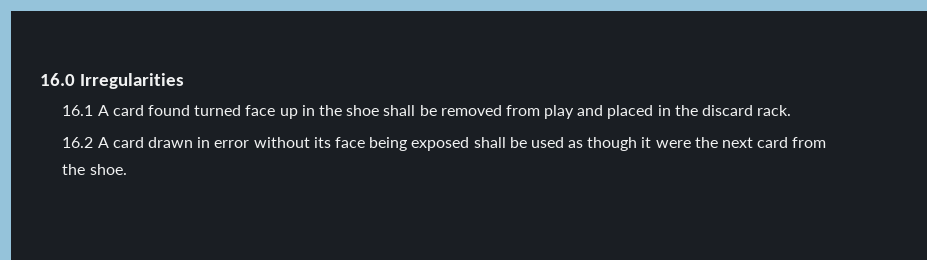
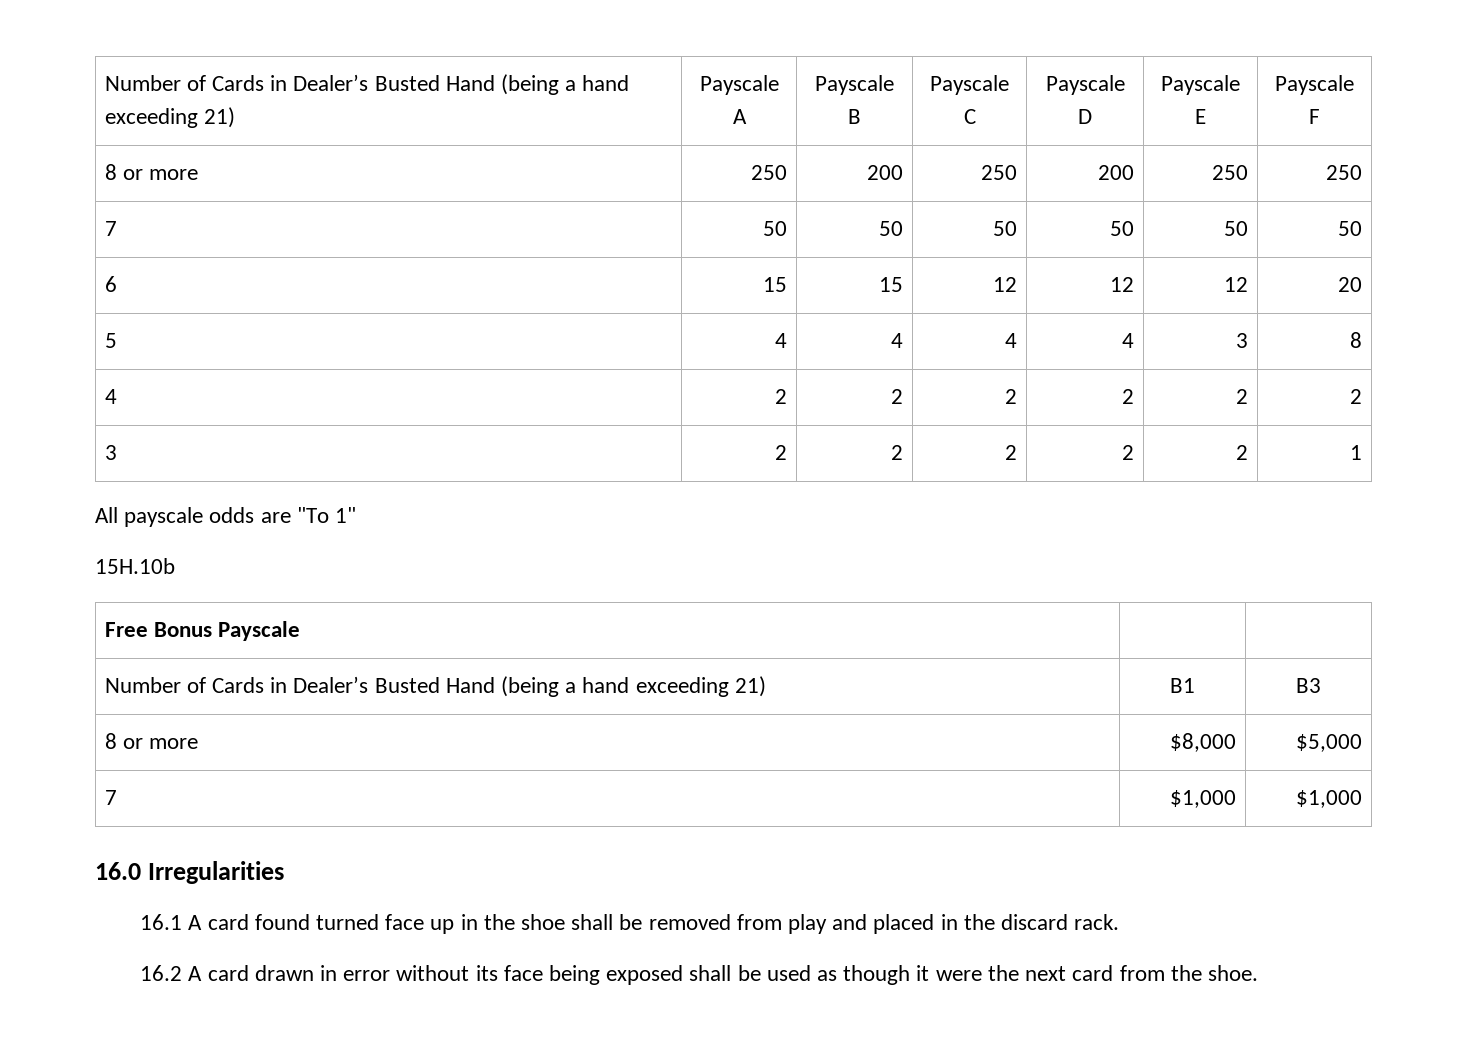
+ Number of Cards in Dealer’s Busted Hand (being a hand exceeding 21) | Payscale A | Payscale B | Payscale C | Payscale D | Payscale E | Payscale F
+ 8 or more | 250 | 200 | 250 | 200 | 250 | 250
+ 7 | 50 | 50 | 50 | 50 | 50 | 50
+ 6 | 15 | 15 | 12 | 12 | 12 | 20
+ 5 | 4 | 4 | 4 | 4 | 3 | 8
+ 4 | 2 | 2 | 2 | 2 | 2 | 2
+ 3 | 2 | 2 | 2 | 2 | 2 | 1
+ All payscale odds are "To 1"
+ 15H.10b
+ Free Bonus Payscale | |
+ Number of Cards in Dealer’s Busted Hand (being a hand exceeding 21) | B1 | B3
+ 8 or more | $8,000 | $5,000
+ 7 | $1,000 | $1,000

